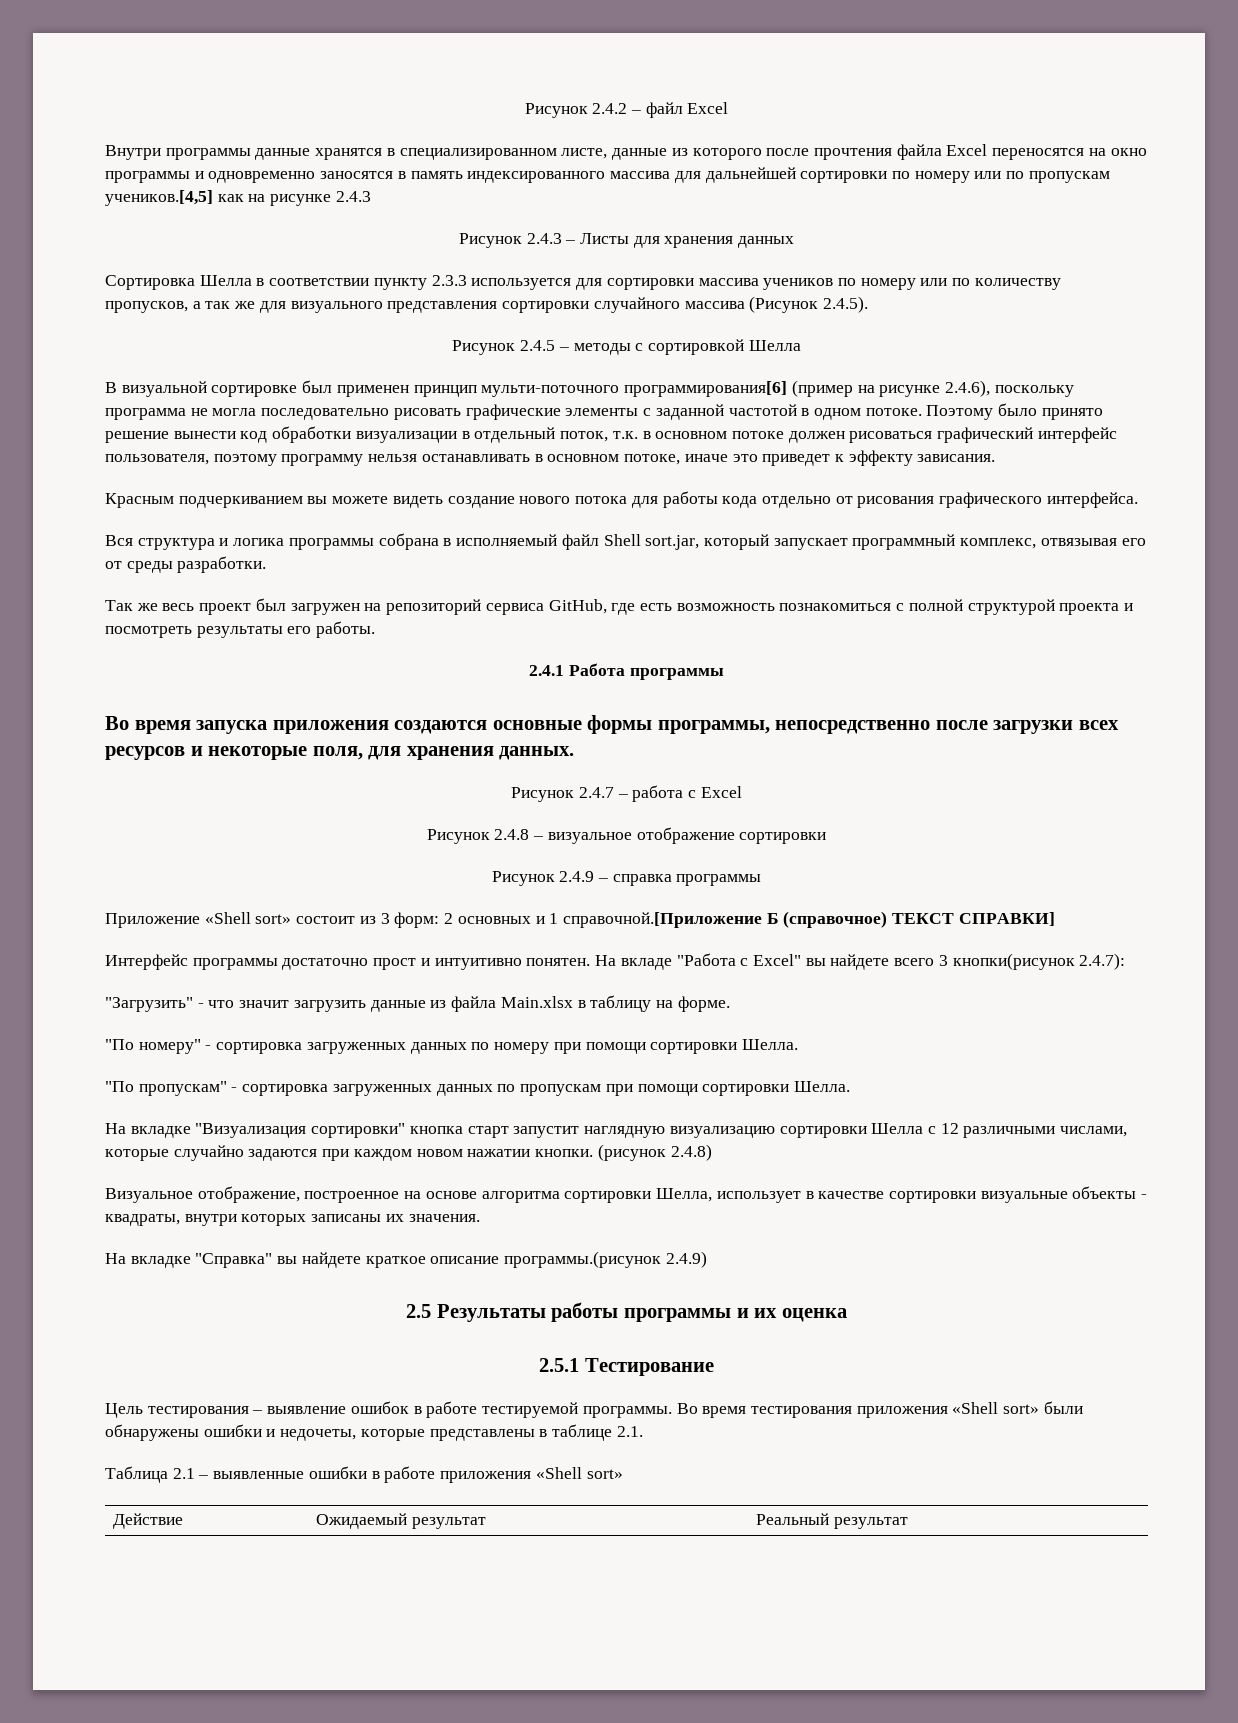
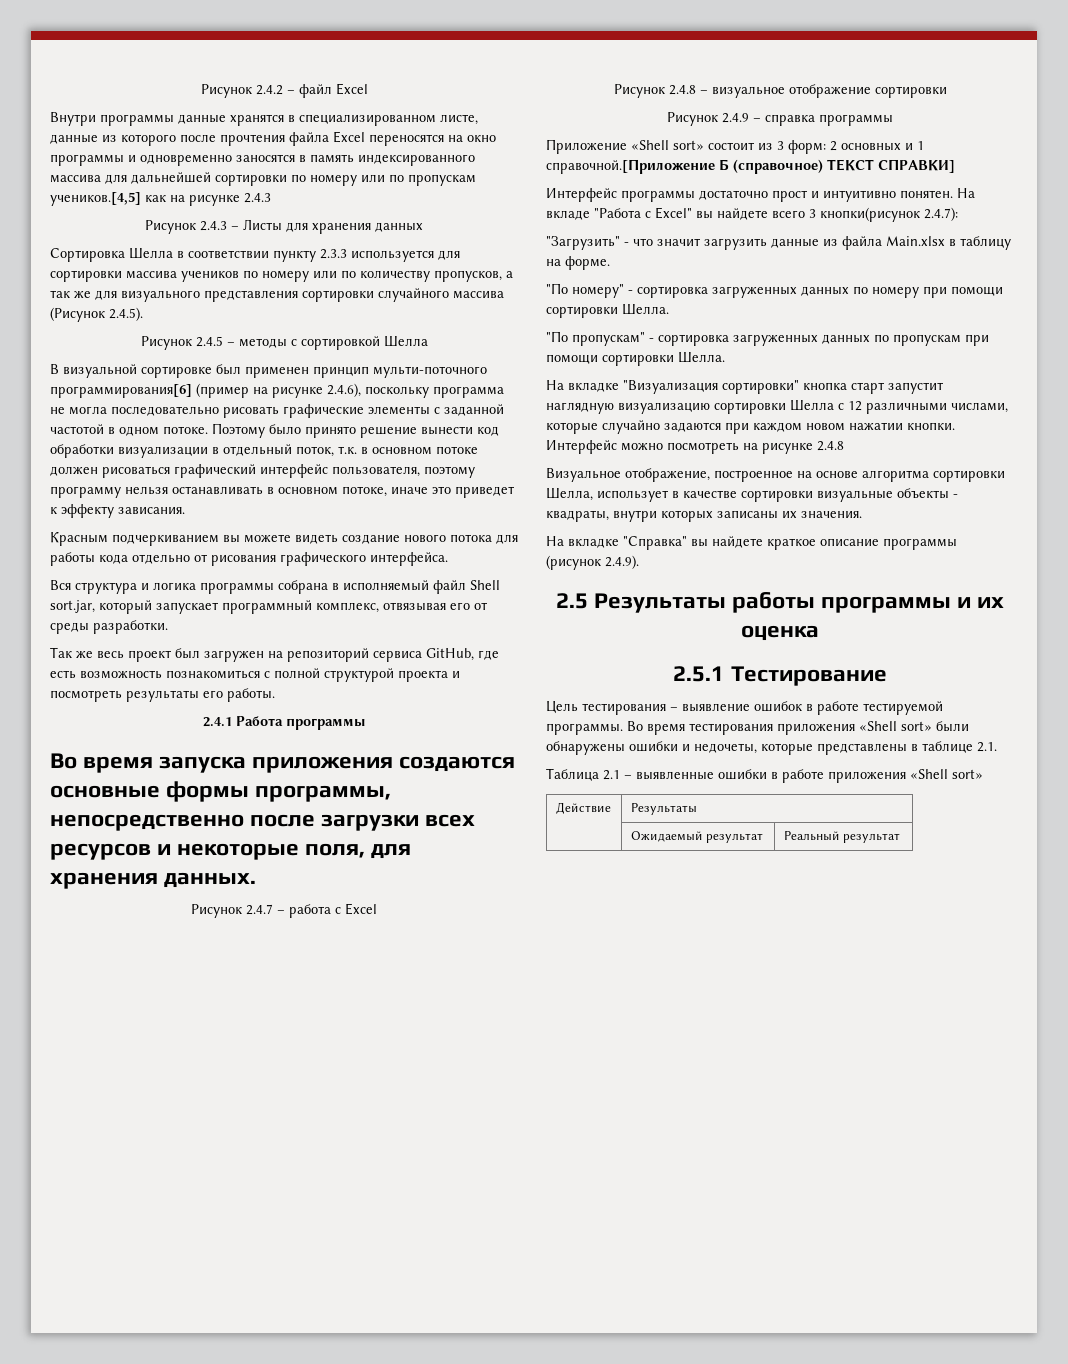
- (рисунок 2.4.8)
+ Интерфейс можно посмотреть на рисунке 2.4.8
- На вкладке "Справка" вы найдете краткое описание программы.(рисунок 2.4.9)
+ На вкладке "Справка" вы найдете краткое описание программы (рисунок 2.4.9).
- Действие | Ожидаемый результат | Реальный результат
+ Действие | Результаты
+ | Ожидаемый результат | Реальный результат

